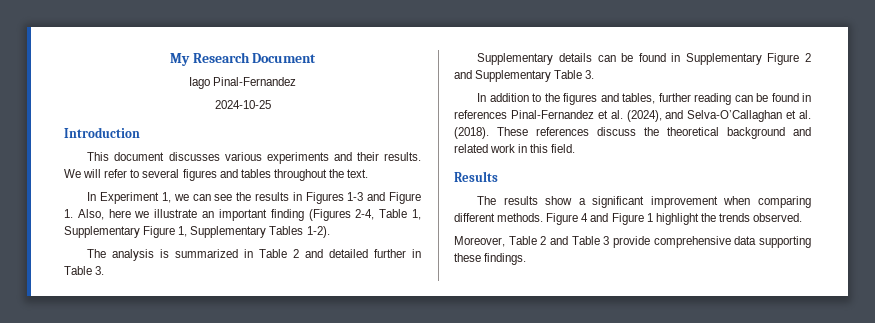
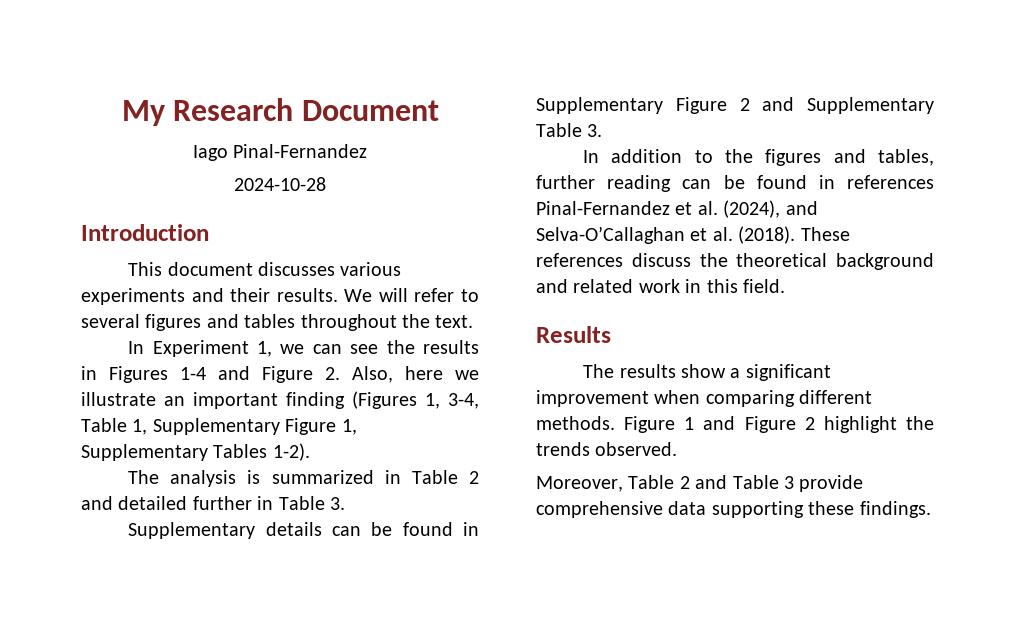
- 2024-10-25
+ 2024-10-28
- In Experiment 1, we can see the results in Figures 1-3 and Figure 1. Also, here we illustrate an important finding (Figures 2-4, Table 1, Supplementary Figure 1, Supplementary Tables 1-2).
+ In Experiment 1, we can see the results in Figures 1-4 and Figure 2. Also, here we illustrate an important finding (Figures 1, 3-4, Table 1, Supplementary Figure 1, Supplementary Tables 1-2).
- Figure 4 and Figure 1 highlight the trends observed.
+ Figure 1 and Figure 2 highlight the trends observed.

